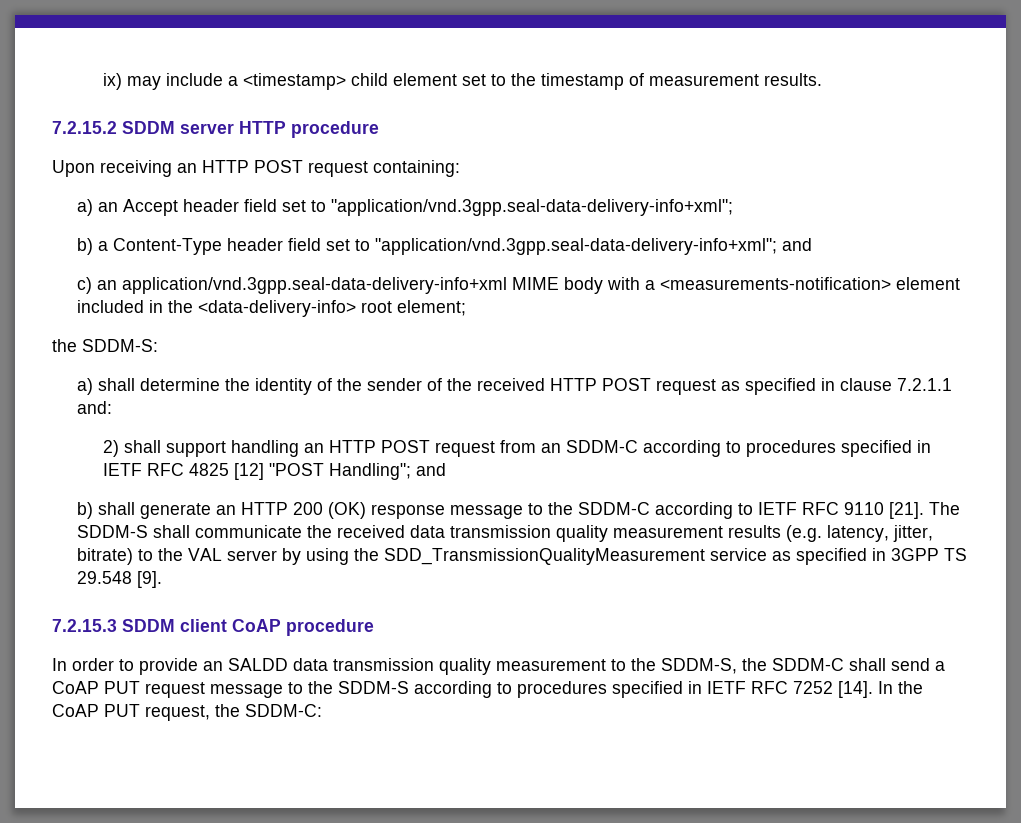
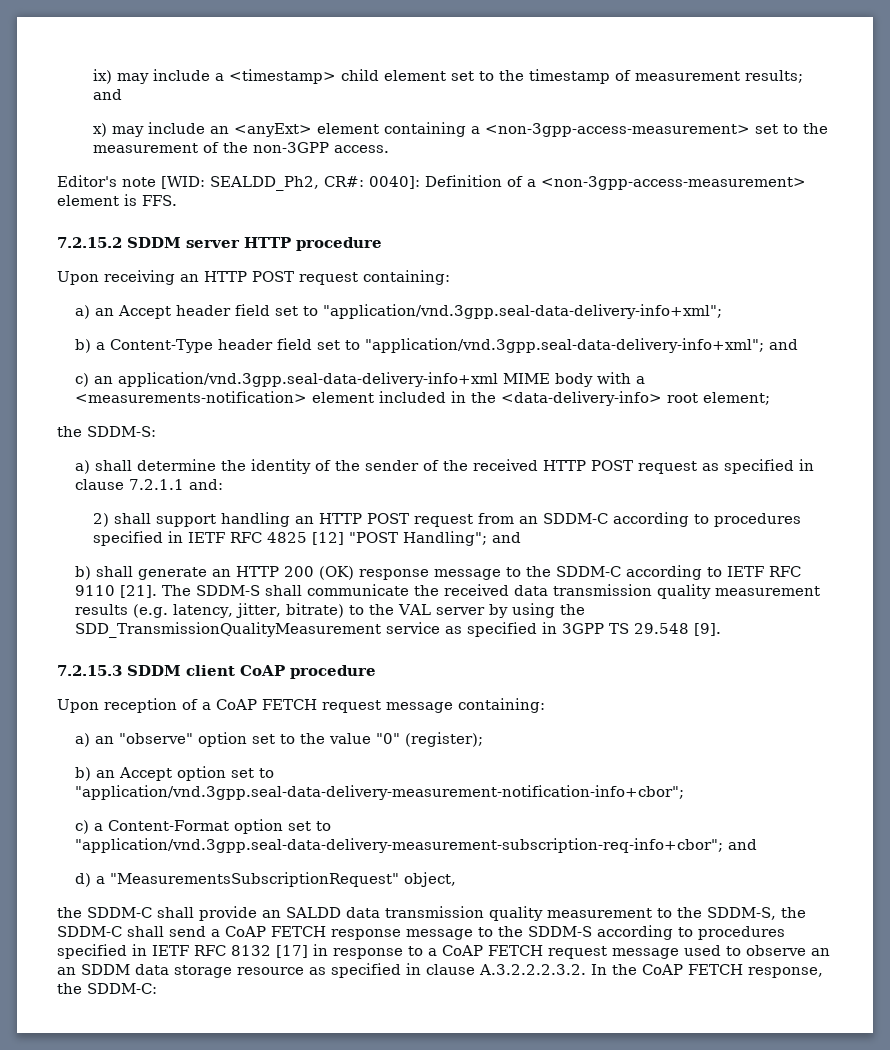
- ix) may include a <timestamp> child element set to the timestamp of measurement results.
+ ix) may include a <timestamp> child element set to the timestamp of measurement results; and
+ x) may include an <anyExt> element containing a <non-3gpp-access-measurement> set to the measurement of the non-3GPP access.
+ Editor's note [WID: SEALDD_Ph2, CR#: 0040]: Definition of a <non-3gpp-access-measurement> element is FFS.
- In order to provide an SALDD data transmission quality measurement to the SDDM-S, the SDDM-C shall send a CoAP PUT request message to the SDDM-S according to procedures specified in IETF RFC 7252 [14]. In the CoAP PUT request, the SDDM-C:
+ Upon reception of a CoAP FETCH request message containing:
+ a) an "observe" option set to the value "0" (register);
+ b) an Accept option set to "application/vnd.3gpp.seal-data-delivery-measurement-notification-info+cbor";
+ c) a Content-Format option set to "application/vnd.3gpp.seal-data-delivery-measurement-subscription-req-info+cbor"; and
+ d) a "MeasurementsSubscriptionRequest" object,
+ the SDDM-C shall provide an SALDD data transmission quality measurement to the SDDM-S, the SDDM-C shall send a CoAP FETCH response message to the SDDM-S according to procedures specified in IETF RFC 8132 [17] in response to a CoAP FETCH request message used to observe an an SDDM data storage resource as specified in clause A.3.2.2.2.3.2. In the CoAP FETCH response, the SDDM-C:

